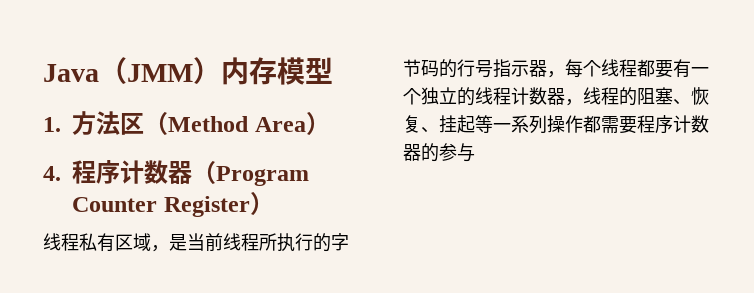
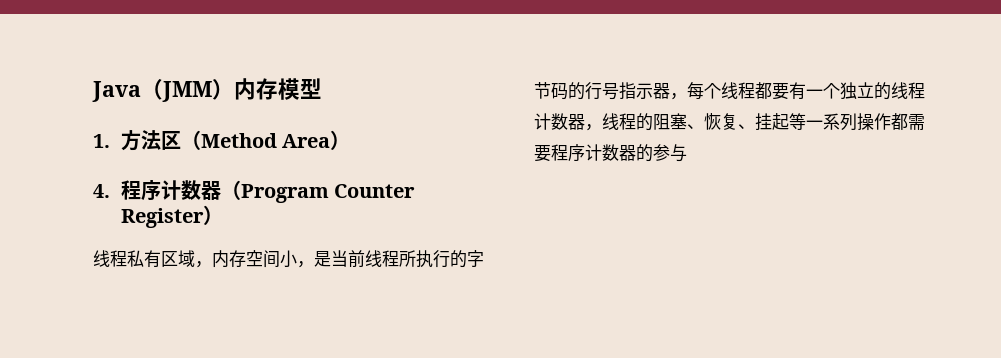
- 线程私有区域，是当前线程所执行的字节码的行号指示器，每个线程都要有一个独立的线程计数器，线程的阻塞、恢复、挂起等一系列操作都需要程序计数器的参与
+ 线程私有区域，内存空间小，是当前线程所执行的字节码的行号指示器，每个线程都要有一个独立的线程计数器，线程的阻塞、恢复、挂起等一系列操作都需要程序计数器的参与

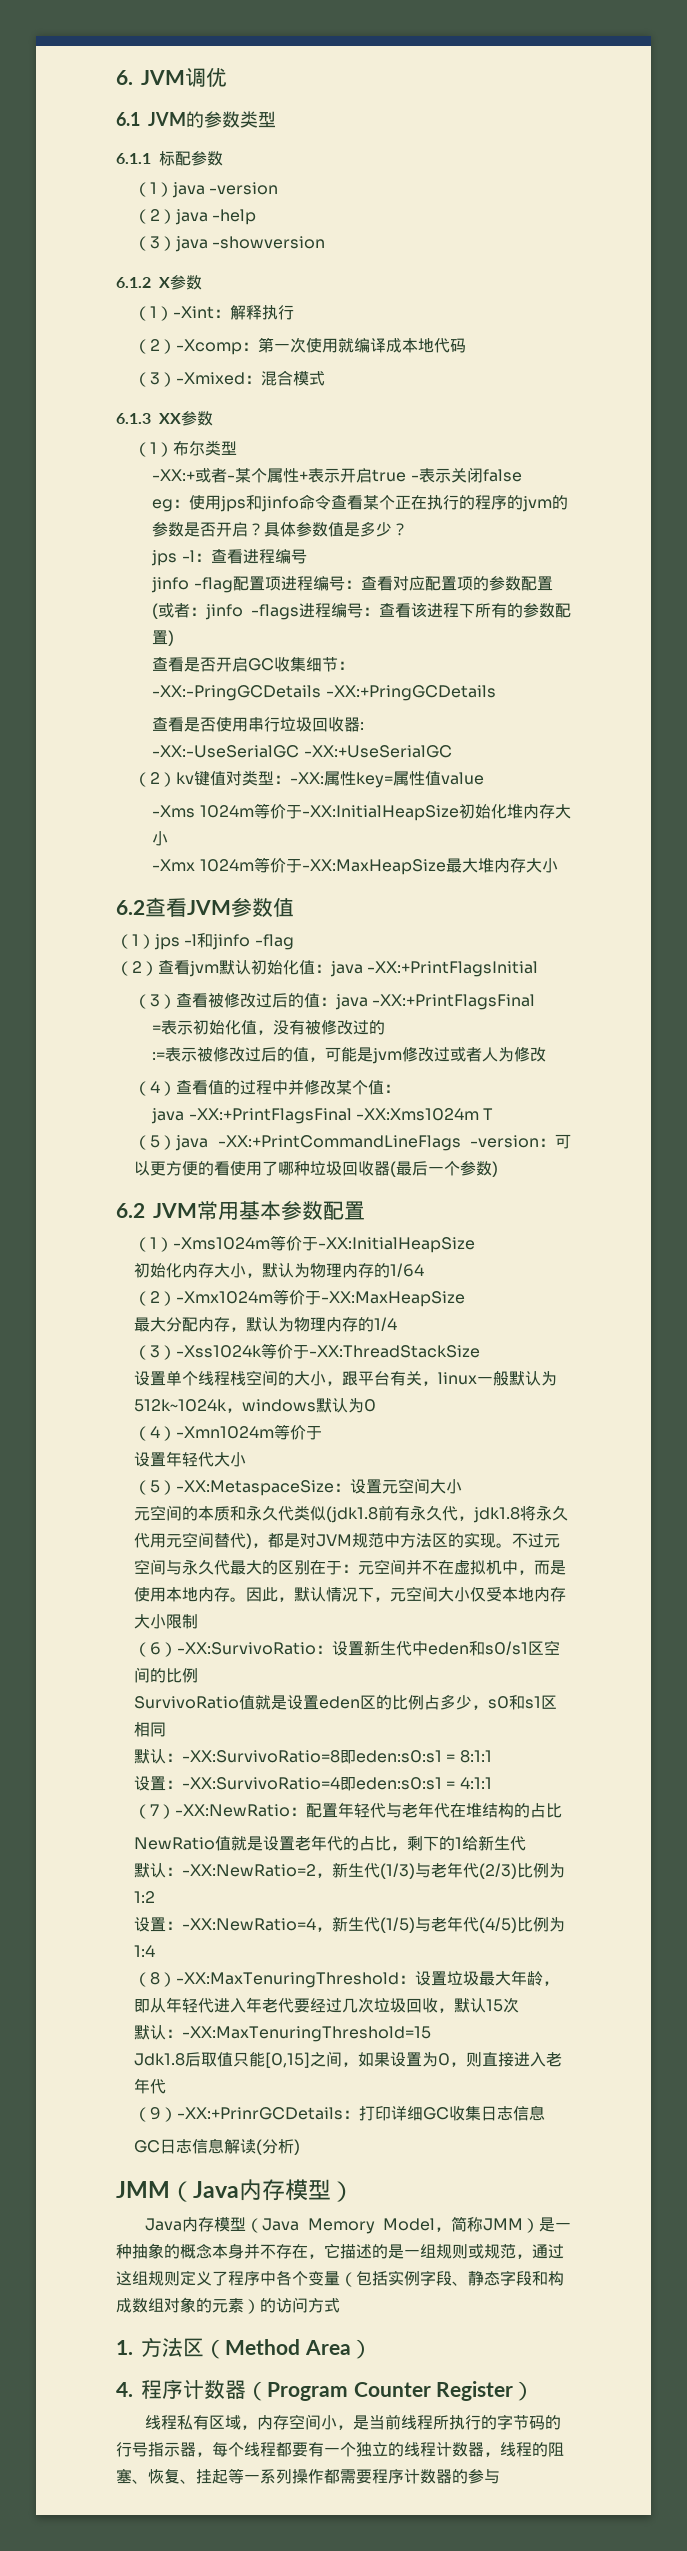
- Java（JMM）内存模型
+ 6. JVM调优
+ 6.1 JVM的参数类型
+ 6.1.1标配参数
+ （1）java -version
+ （2）java -help
+ （3）java -showversion
+ 6.1.2 X参数
+ （1）-Xint：解释执行
+ （2）-Xcomp：第一次使用就编译成本地代码
+ （3）-Xmixed：混合模式
+ 6.1.3 XX参数
+ （1）布尔类型
+ -XX:+或者-某个属性+表示开启true -表示关闭false
+ eg：使用jps和jinfo命令查看某个正在执行的程序的jvm的参数是否开启？具体参数值是多少？
+ jps -l：查看进程编号
+ jinfo -flag配置项进程编号：查看对应配置项的参数配置
+ (或者：jinfo -flags进程编号：查看该进程下所有的参数配置)
+ 查看是否开启GC收集细节：
+ -XX:-PringGCDetails -XX:+PringGCDetails
+ 查看是否使用串行垃圾回收器:
+ -XX:-UseSerialGC -XX:+UseSerialGC
+ （2）kv键值对类型：-XX:属性key=属性值value
+ -Xms 1024m等价于-XX:InitialHeapSize初始化堆内存大小
+ -Xmx 1024m等价于-XX:MaxHeapSize最大堆内存大小
+ 6.2查看JVM参数值
+ （1）jps -l和jinfo -flag
+ （2）查看jvm默认初始化值：java -XX:+PrintFlagsInitial
+ （3）查看被修改过后的值：java -XX:+PrintFlagsFinal
+ =表示初始化值，没有被修改过的
+ :=表示被修改过后的值，可能是jvm修改过或者人为修改
+ （4）查看值的过程中并修改某个值：
+ java -XX:+PrintFlagsFinal -XX:Xms1024m T
+ （5）java -XX:+PrintCommandLineFlags -version：可以更方便的看使用了哪种垃圾回收器(最后一个参数)
+ 6.2 JVM常用基本参数配置
+ （1）-Xms1024m等价于-XX:InitialHeapSize
+ 初始化内存大小，默认为物理内存的1/64
+ （2）-Xmx1024m等价于-XX:MaxHeapSize
+ 最大分配内存，默认为物理内存的1/4
+ （3）-Xss1024k等价于-XX:ThreadStackSize
+ 设置单个线程栈空间的大小，跟平台有关，linux一般默认为512k~1024k，windows默认为0
+ （4）-Xmn1024m等价于
+ 设置年轻代大小
+ （5）-XX:MetaspaceSize：设置元空间大小
+ 元空间的本质和永久代类似(jdk1.8前有永久代，jdk1.8将永久代用元空间替代)，都是对JVM规范中方法区的实现。不过元空间与永久代最大的区别在于：元空间并不在虚拟机中，而是使用本地内存。因此，默认情况下，元空间大小仅受本地内存大小限制
+ （6）-XX:SurvivoRatio：设置新生代中eden和s0/s1区空间的比例
+ SurvivoRatio值就是设置eden区的比例占多少，s0和s1区相同
+ 默认：-XX:SurvivoRatio=8即eden:s0:s1 = 8:1:1
+ 设置：-XX:SurvivoRatio=4即eden:s0:s1 = 4:1:1
+ （7）-XX:NewRatio：配置年轻代与老年代在堆结构的占比
+ NewRatio值就是设置老年代的占比，剩下的1给新生代
+ 默认：-XX:NewRatio=2，新生代(1/3)与老年代(2/3)比例为1:2
+ 设置：-XX:NewRatio=4，新生代(1/5)与老年代(4/5)比例为1:4
+ （8）-XX:MaxTenuringThreshold：设置垃圾最大年龄，即从年轻代进入年老代要经过几次垃圾回收，默认15次
+ 默认：-XX:MaxTenuringThreshold=15
+ Jdk1.8后取值只能[0,15]之间，如果设置为0，则直接进入老年代
+ （9）-XX:+PrinrGCDetails：打印详细GC收集日志信息
+ GC日志信息解读(分析)
+ JMM（Java内存模型）
+ Java内存模型（Java Memory Model，简称JMM）是一种抽象的概念本身并不存在，它描述的是一组规则或规范，通过这组规则定义了程序中各个变量（包括实例字段、静态字段和构成数组对象的元素）的访问方式

